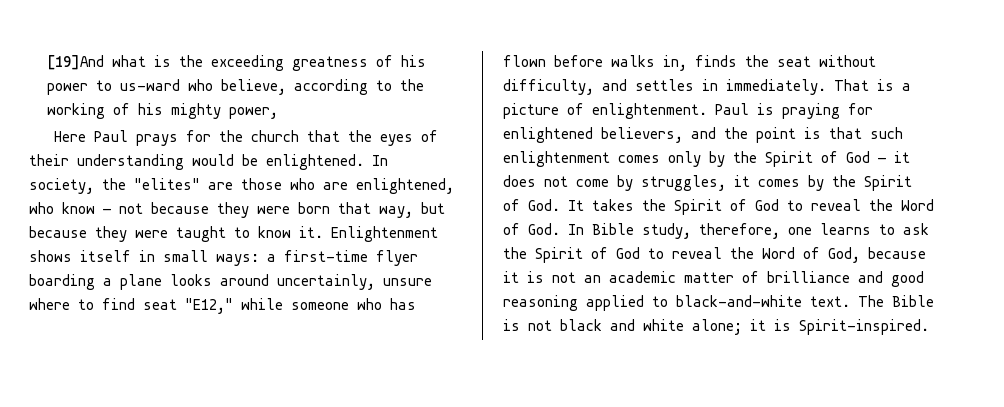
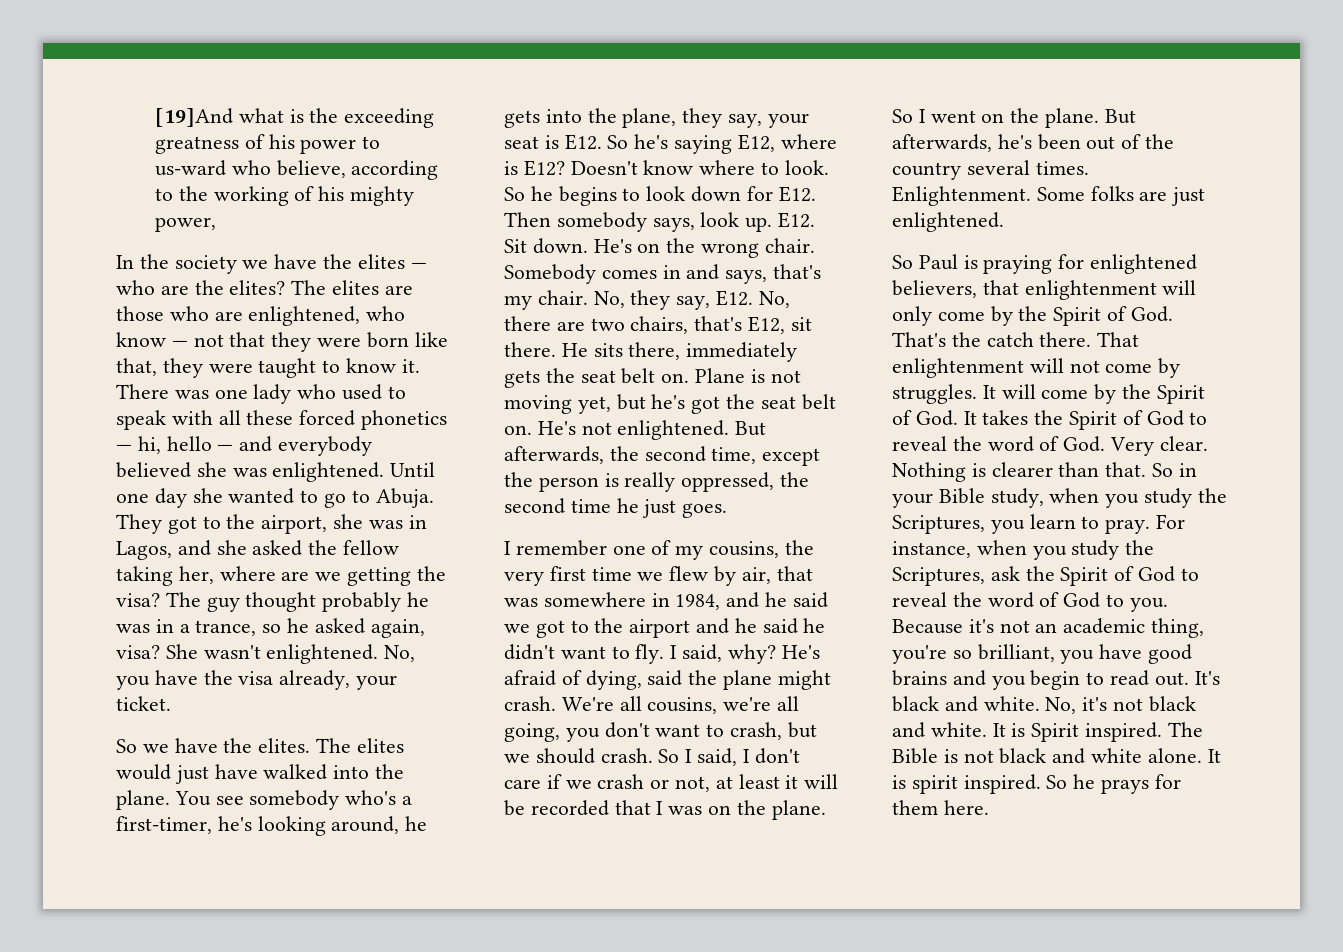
- Here Paul prays for the church that the eyes of their understanding would be enlightened. In society, the "elites" are those who are enlightened, who know — not because they were born that way, but because they were taught to know it.
+ In the society we have the elites — who are the elites? The elites are those who are enlightened, who know — not that they were born like that, they were taught to know it.
- Enlightenment shows itself in small ways: a first-time flyer boarding a plane looks around uncertainly, unsure where to find seat "E12," while someone who has flown before walks in, finds the seat without difficulty, and settles in immediately. That is a picture of enlightenment. Paul is praying for enlightened believers, and the point is that such enlightenment comes only by the Spirit of God — it does not come by struggles, it comes by the Spirit of God. It takes the Spirit of God to reveal the Word of God. In Bible study, therefore, one learns to ask the Spirit of God to reveal the Word of God, because it is not an academic matter of brilliance and good reasoning applied to black-and-white text.
+ There was one lady who used to speak with all these forced phonetics — hi, hello — and everybody believed she was enlightened. Until one day she wanted to go to Abuja. They got to the airport, she was in Lagos, and she asked the fellow taking her, where are we getting the visa? The guy thought probably he was in a trance, so he asked again, visa? She wasn't enlightened. No, you have the visa already, your ticket.
+ So we have the elites. The elites would just have walked into the plane. You see somebody who's a first-timer, he's looking around, he gets into the plane, they say, your seat is E12. So he's saying E12, where is E12? Doesn't know where to look. So he begins to look down for E12. Then somebody says, look up. E12. Sit down. He's on the wrong chair. Somebody comes in and says, that's my chair. No, they say, E12. No, there are two chairs, that's E12, sit there. He sits there, immediately gets the seat belt on. Plane is not moving yet, but he's got the seat belt on. He's not enlightened. But afterwards, the second time, except the person is really oppressed, the second time he just goes.
+ I remember one of my cousins, the very first time we flew by air, that was somewhere in 1984, and he said we got to the airport and he said he didn't want to fly. I said, why? He's afraid of dying, said the plane might crash. We're all cousins, we're all going, you don't want to crash, but we should crash. So I said, I don't care if we crash or not, at least it will be recorded that I was on the plane. So I went on the plane. But afterwards, he's been out of the country several times. Enlightenment. Some folks are just enlightened.
+ So Paul is praying for enlightened believers, that enlightenment will only come by the Spirit of God. That's the catch there. That enlightenment will not come by struggles. It will come by the Spirit of God. It takes the Spirit of God to reveal the word of God. Very clear. Nothing is clearer than that. So in your Bible study, when you study the Scriptures, you learn to pray. For instance, when you study the Scriptures, ask the Spirit of God to reveal the word of God to you. Because it's not an academic thing, you're so brilliant, you have good brains and you begin to read out. It's black and white. No, it's not black and white. It is Spirit inspired.
- The Bible is not black and white alone; it is Spirit-inspired.
+ The Bible is not black and white alone. It is spirit inspired. So he prays for them here.

